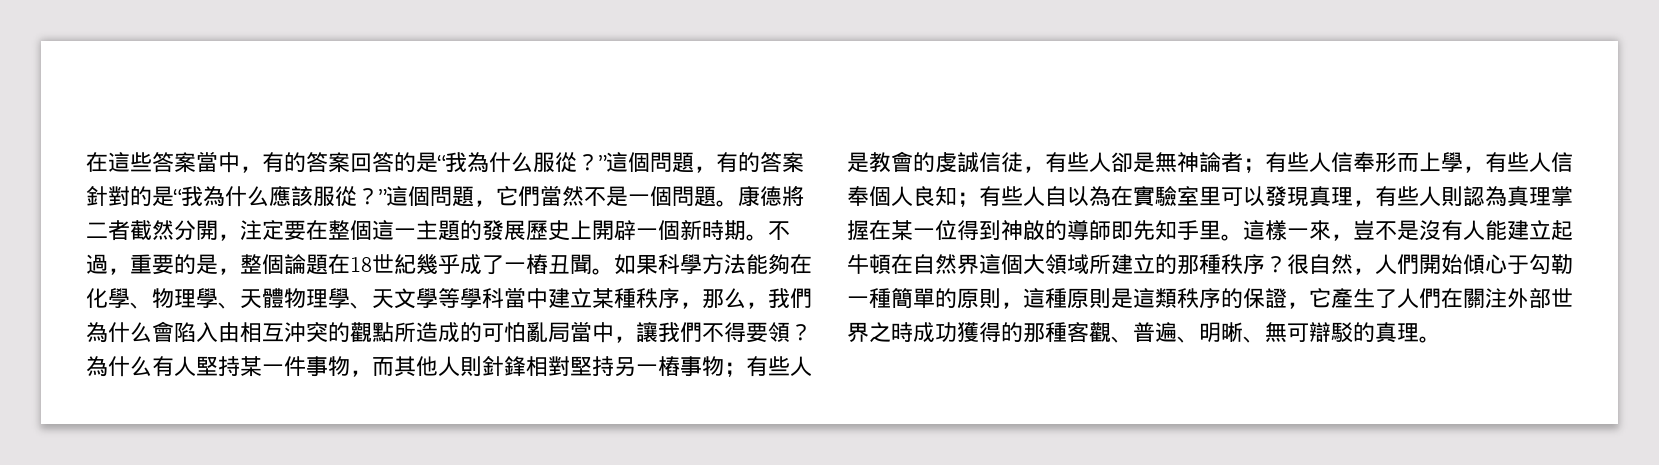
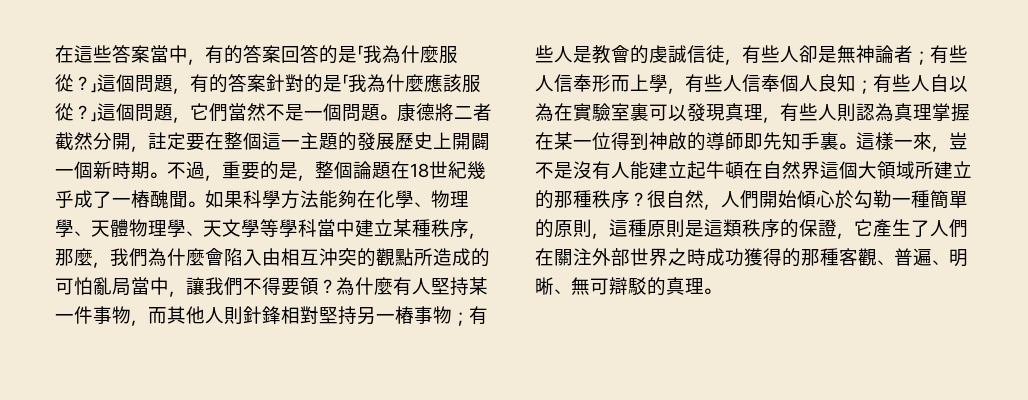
- 在這些答案當中，有的答案回答的是“我為什么服從？”這個問題，有的答案針對的是“我為什么應該服從？”這個問題，它們當然不是一個問題。
+ 在這些答案當中，有的答案回答的是「我為什麼服從？」這個問題，有的答案針對的是「我為什麼應該服從？」這個問題，它們當然不是一個問題。
- 康德將二者截然分開，注定要在整個這一主題的發展歷史上開辟一個新時期。
+ 康德將二者截然分開，註定要在整個這一主題的發展歷史上開闢一個新時期。
- 不過，重要的是，整個論題在18世紀幾乎成了一樁丑聞。
+ 不過，重要的是，整個論題在18世紀幾乎成了一樁醜聞。
- 如果科學方法能夠在化學、物理學、天體物理學、天文學等學科當中建立某種秩序，那么，我們為什么會陷入由相互沖突的觀點所造成的可怕亂局當中，讓我們不得要領？
+ 如果科學方法能夠在化學、物理學、天體物理學、天文學等學科當中建立某種秩序，那麼，我們為什麼會陷入由相互沖突的觀點所造成的可怕亂局當中，讓我們不得要領？
- 為什么有人堅持某一件事物，而其他人則針鋒相對堅持另一樁事物；有些人是教會的虔誠信徒，有些人卻是無神論者；有些人信奉形而上學，有些人信奉個人良知；有些人自以為在實驗室里可以發現真理，有些人則認為真理掌握在某一位得到神啟的導師即先知手里。
+ 為什麼有人堅持某一件事物，而其他人則針鋒相對堅持另一樁事物；有些人是教會的虔誠信徒，有些人卻是無神論者；有些人信奉形而上學，有些人信奉個人良知；有些人自以為在實驗室裏可以發現真理，有些人則認為真理掌握在某一位得到神啟的導師即先知手裏。
- 很自然，人們開始傾心于勾勒一種簡單的原則，這種原則是這類秩序的保證，它產生了人們在關注外部世界之時成功獲得的那種客觀、普遍、明晰、無可辯駁的真理。
+ 很自然，人們開始傾心於勾勒一種簡單的原則，這種原則是這類秩序的保證，它產生了人們在關注外部世界之時成功獲得的那種客觀、普遍、明晰、無可辯駁的真理。

